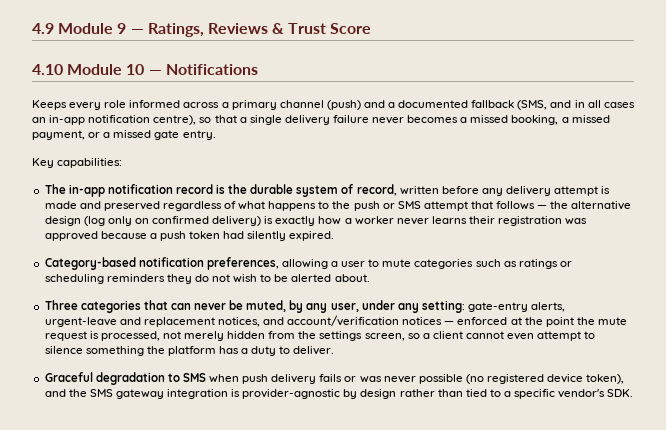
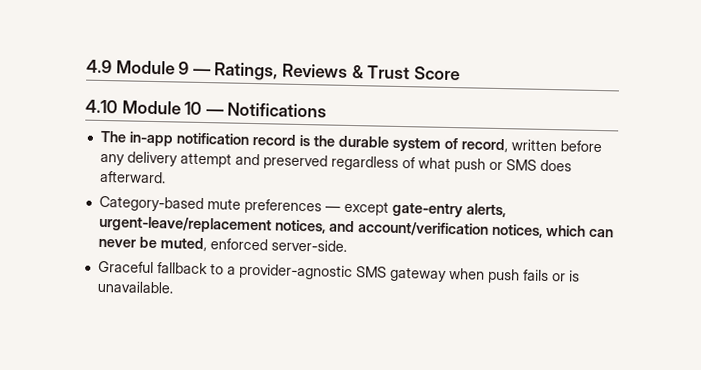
- Keeps every role informed across a primary channel (push) and a documented fallback (SMS, and in all cases an in-app notification centre), so that a single delivery failure never becomes a missed booking, a missed payment, or a missed gate entry.
- Key capabilities:
- The in-app notification record is the durable system of record, written before any delivery attempt is made and preserved regardless of what happens to the push or SMS attempt that follows — the alternative design (log only on confirmed delivery) is exactly how a worker never learns their registration was approved because a push token had silently expired.
- Category-based notification preferences, allowing a user to mute categories such as ratings or scheduling reminders they do not wish to be alerted about.
- Three categories that can never be muted, by any user, under any setting: gate-entry alerts, urgent-leave and replacement notices, and account/verification notices — enforced at the point the mute request is processed, not merely hidden from the settings screen, so a client cannot even attempt to silence something the platform has a duty to deliver.
- Graceful degradation to SMS when push delivery fails or was never possible (no registered device token), and the SMS gateway integration is provider-agnostic by design rather than tied to a specific vendor's SDK.
+ The in-app notification record is the durable system of record, written before any delivery attempt and preserved regardless of what push or SMS does afterward.
+ Category-based mute preferences — except gate-entry alerts, urgent-leave/replacement notices, and account/verification notices, which can never be muted, enforced server-side.
+ Graceful fallback to a provider-agnostic SMS gateway when push fails or is unavailable.

